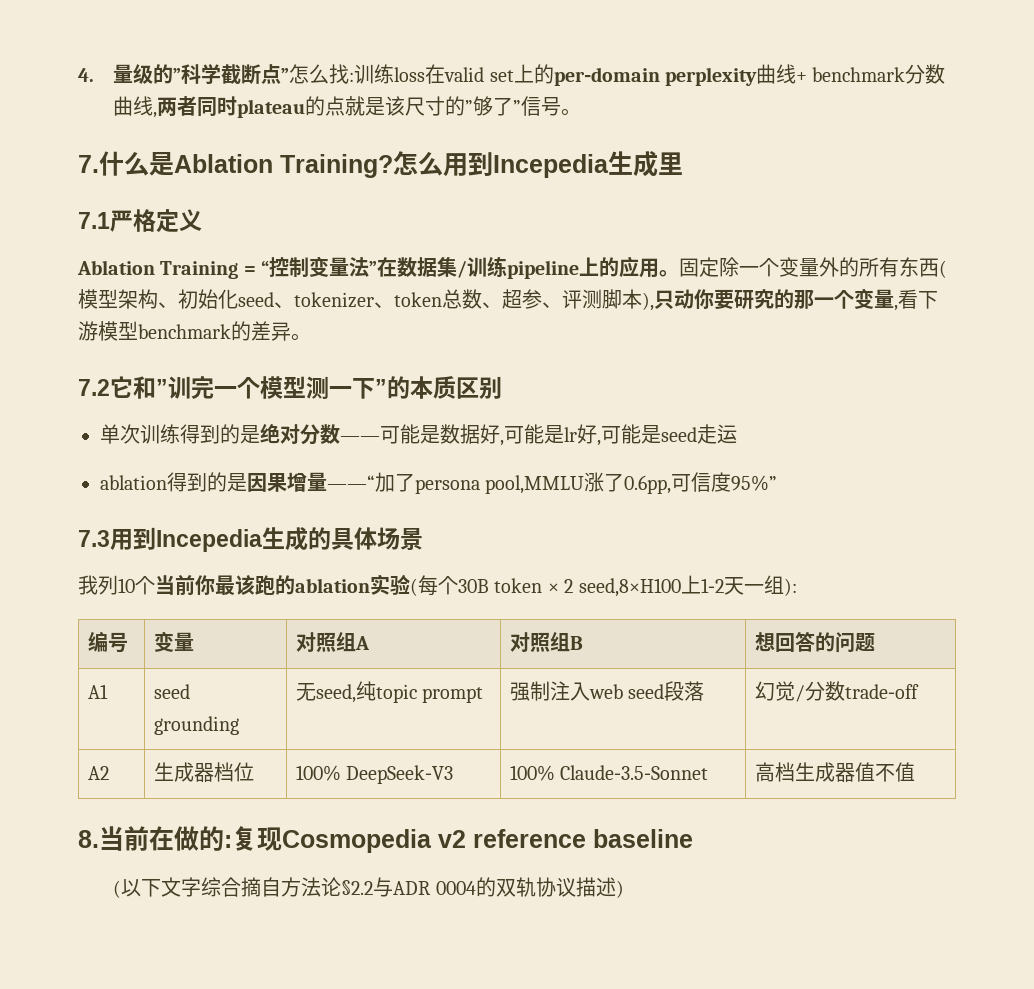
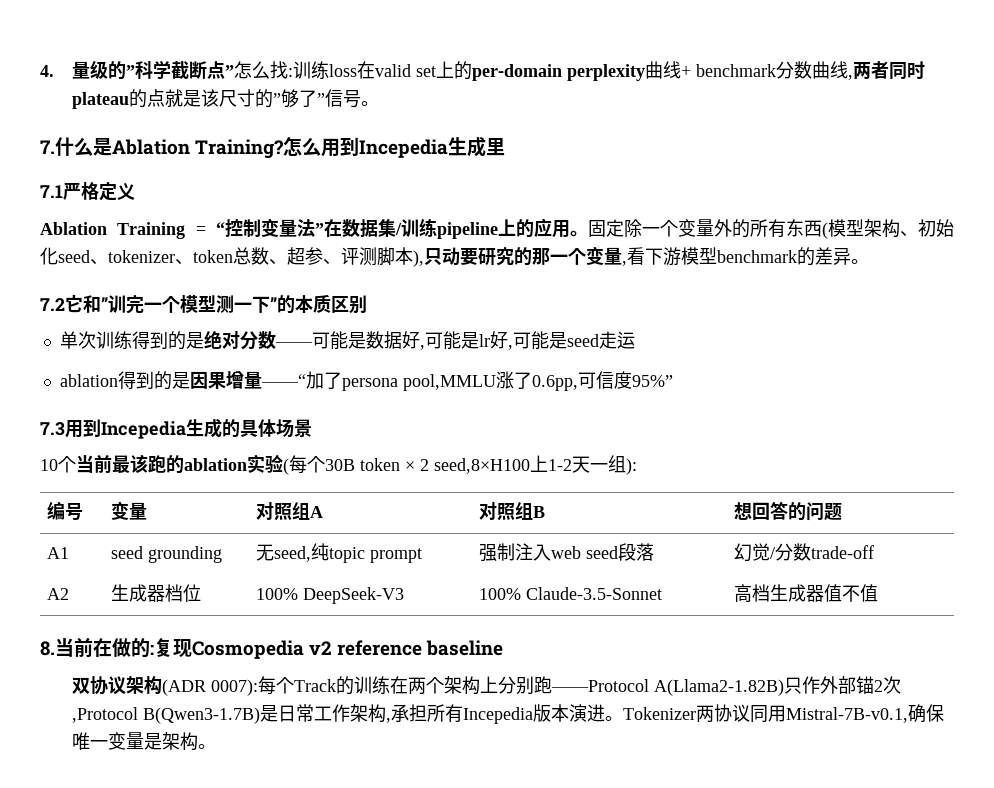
- 固定除一个变量外的所有东西(模型架构、初始化seed、tokenizer、token总数、超参、评测脚本),只动你要研究的那一个变量,看下游模型benchmark的差异。
+ 固定除一个变量外的所有东西(模型架构、初始化seed、tokenizer、token总数、超参、评测脚本),只动要研究的那一个变量,看下游模型benchmark的差异。
- 我列10个当前你最该跑的ablation实验(每个30B token × 2 seed,8×H100上1‑2天一组):
+ 10个当前最该跑的ablation实验(每个30B token × 2 seed,8×H100上1‑2天一组):
- (以下文字综合摘自方法论§2.2与ADR 0004的双轨协议描述)
+ 双协议架构(ADR 0007):每个Track的训练在两个架构上分别跑——Protocol A(Llama2-1.82B)只作外部锚2次,Protocol B(Qwen3-1.7B)是日常工作架构,承担所有Incepedia版本演进。Tokenizer两协议同用Mistral-7B-v0.1,确保唯一变量是架构。

